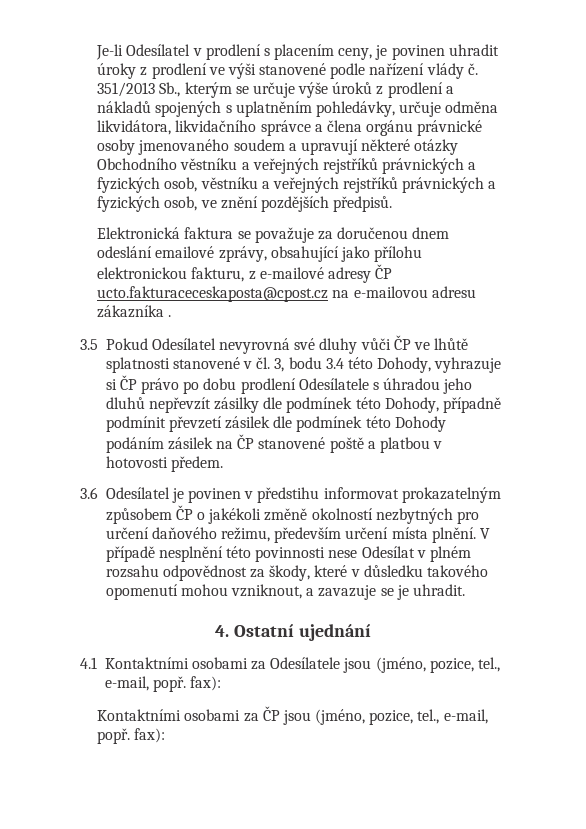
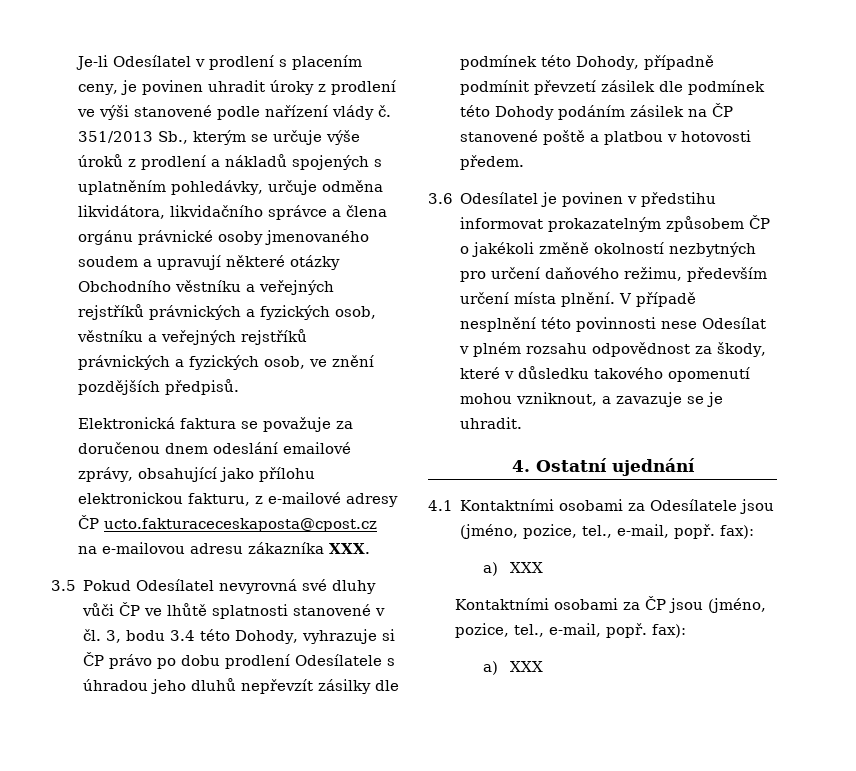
- Elektronická faktura se považuje za doručenou dnem odeslání emailové zprávy, obsahující jako přílohu elektronickou fakturu, z e-mailové adresy ČP ucto.fakturaceceskaposta@cpost.cz na e-mailovou adresu zákazníka .
+ Elektronická faktura se považuje za doručenou dnem odeslání emailové zprávy, obsahující jako přílohu elektronickou fakturu, z e-mailové adresy ČP ucto.fakturaceceskaposta@cpost.cz na e-mailovou adresu zákazníka XXX.
  4.1 Kontaktními osobami za Odesílatele jsou (jméno, pozice, tel., e-mail, popř. fax):
+ a) XXX
  Kontaktními osobami za ČP jsou (jméno, pozice, tel., e-mail, popř. fax):
+ a) XXX

